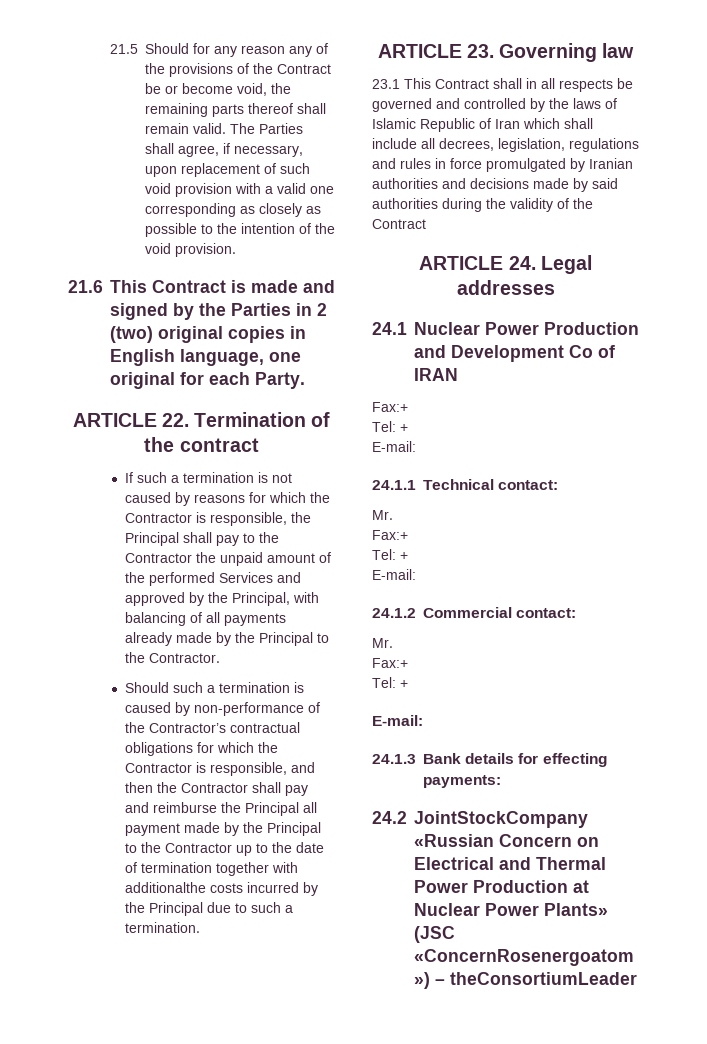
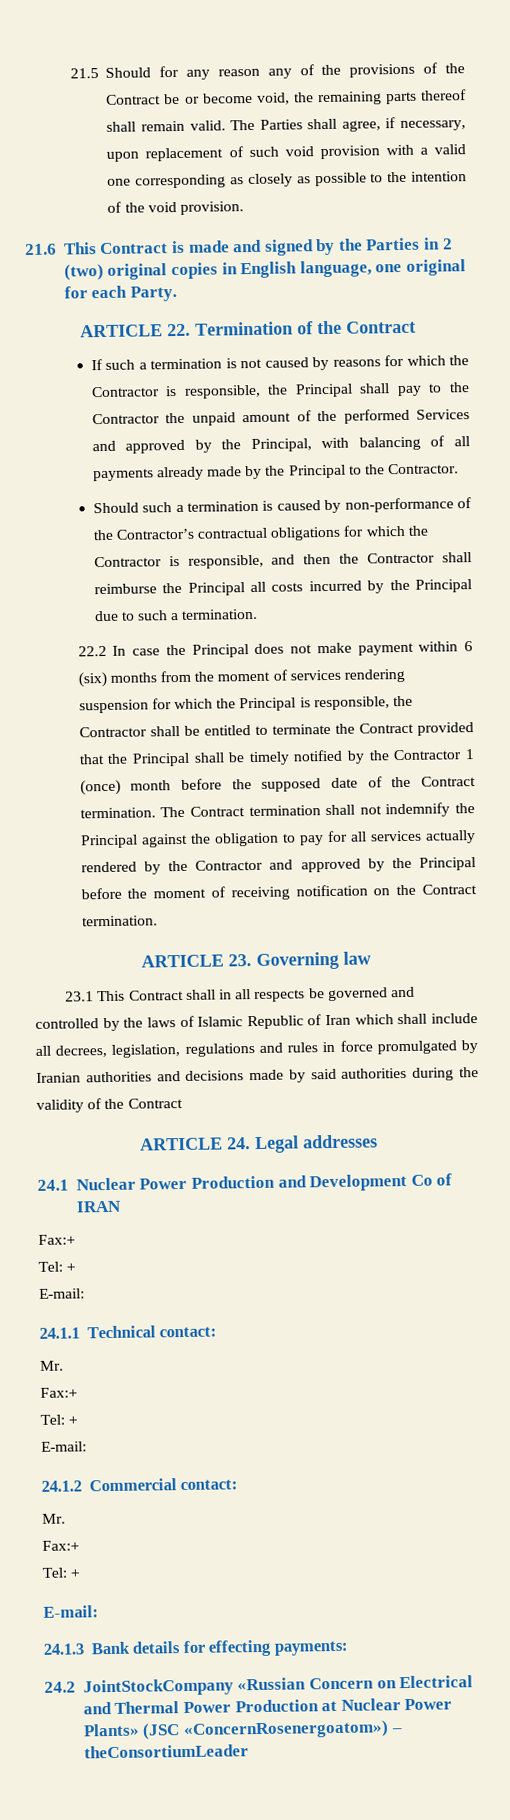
- ARTICLE 22. Termination of the contract
+ ARTICLE 22. Termination of the Contract
- Should such a termination is caused by non-performance of the Contractor’s contractual obligations for which the Contractor is responsible, and then the Contractor shall pay and reimburse the Principal all payment made by the Principal to the Contractor up to the date of termination together with additionalthe costs incurred by the Principal due to such a termination.
+ Should such a termination is caused by non-performance of the Contractor’s contractual obligations for which the Contractor is responsible, and then the Contractor shall reimburse the Principal all costs incurred by the Principal due to such a termination.
+ 22.2 In case the Principal does not make payment within 6 (six) months from the moment of services rendering suspension for which the Principal is responsible, the Contractor shall be entitled to terminate the Contract provided that the Principal shall be timely notified by the Contractor 1 (once) month before the supposed date of the Contract termination. The Contract termination shall not indemnify the Principal against the obligation to pay for all services actually rendered by the Contractor and approved by the Principal before the moment of receiving notification on the Contract termination.

